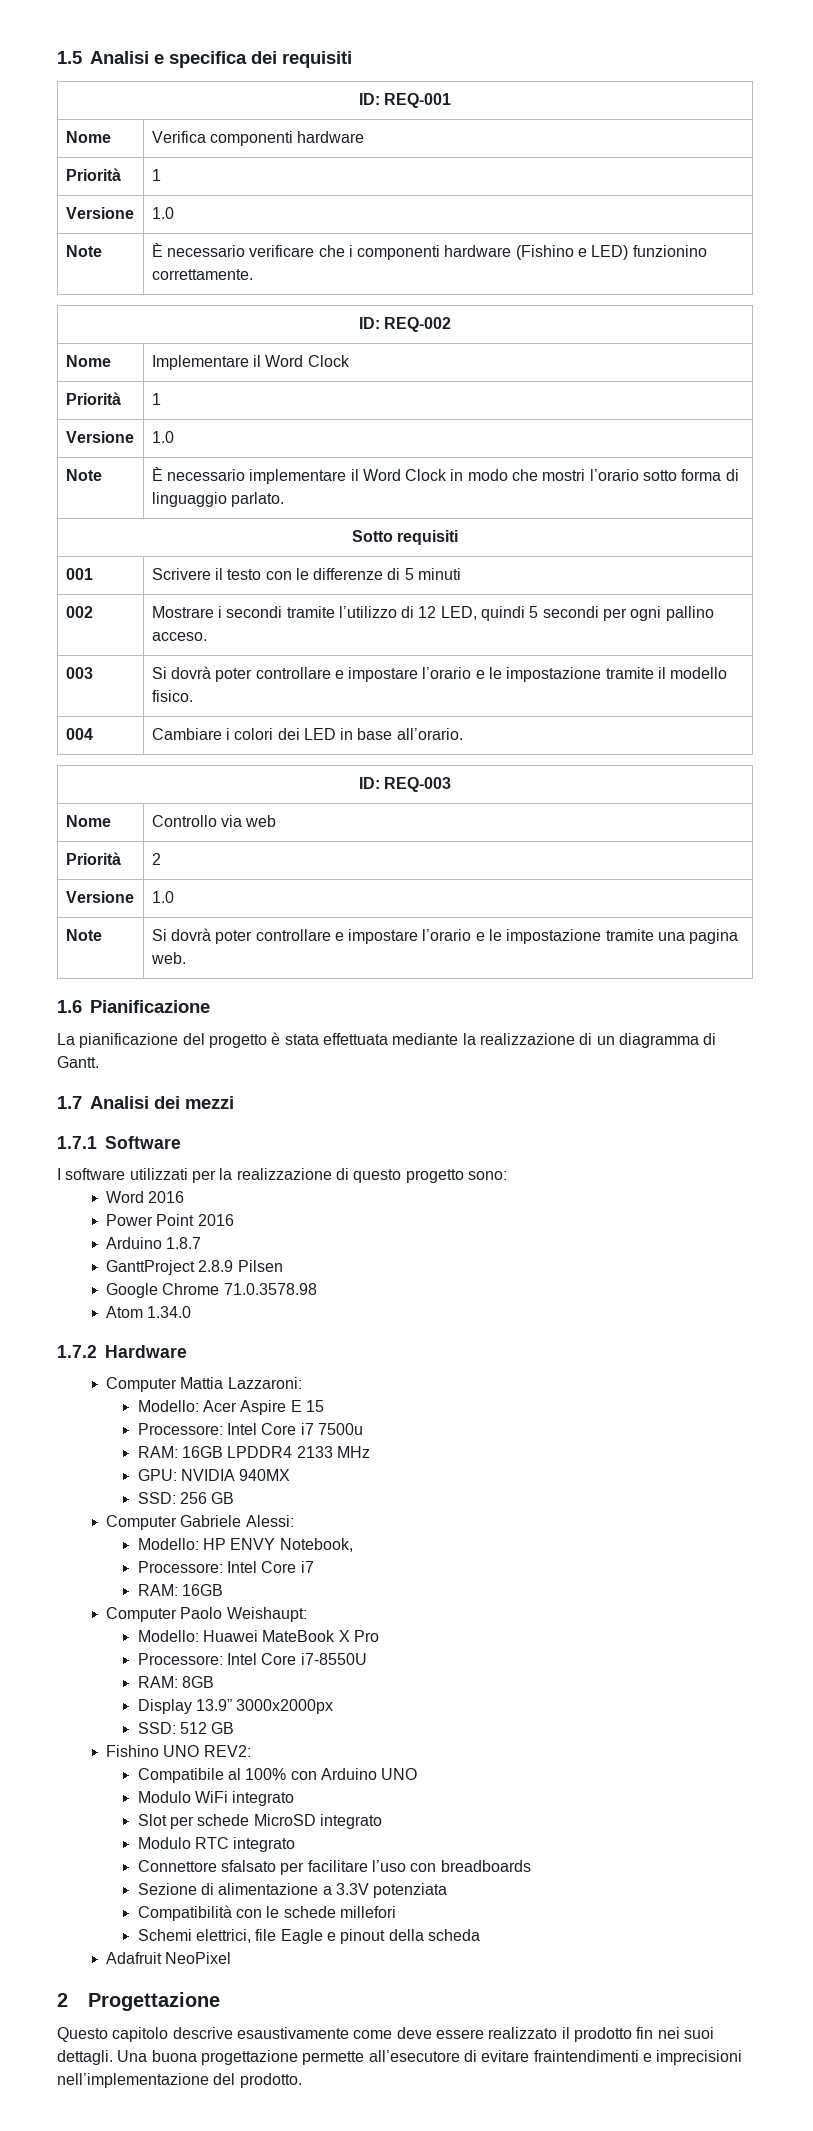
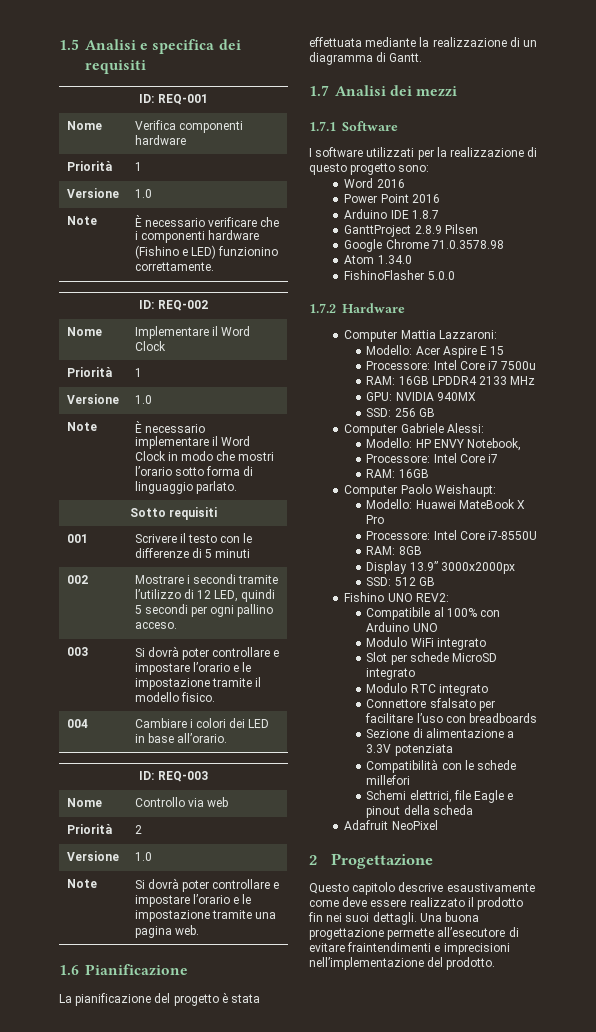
- Arduino 1.8.7
+ Arduino IDE 1.8.7
+ FishinoFlasher 5.0.0

